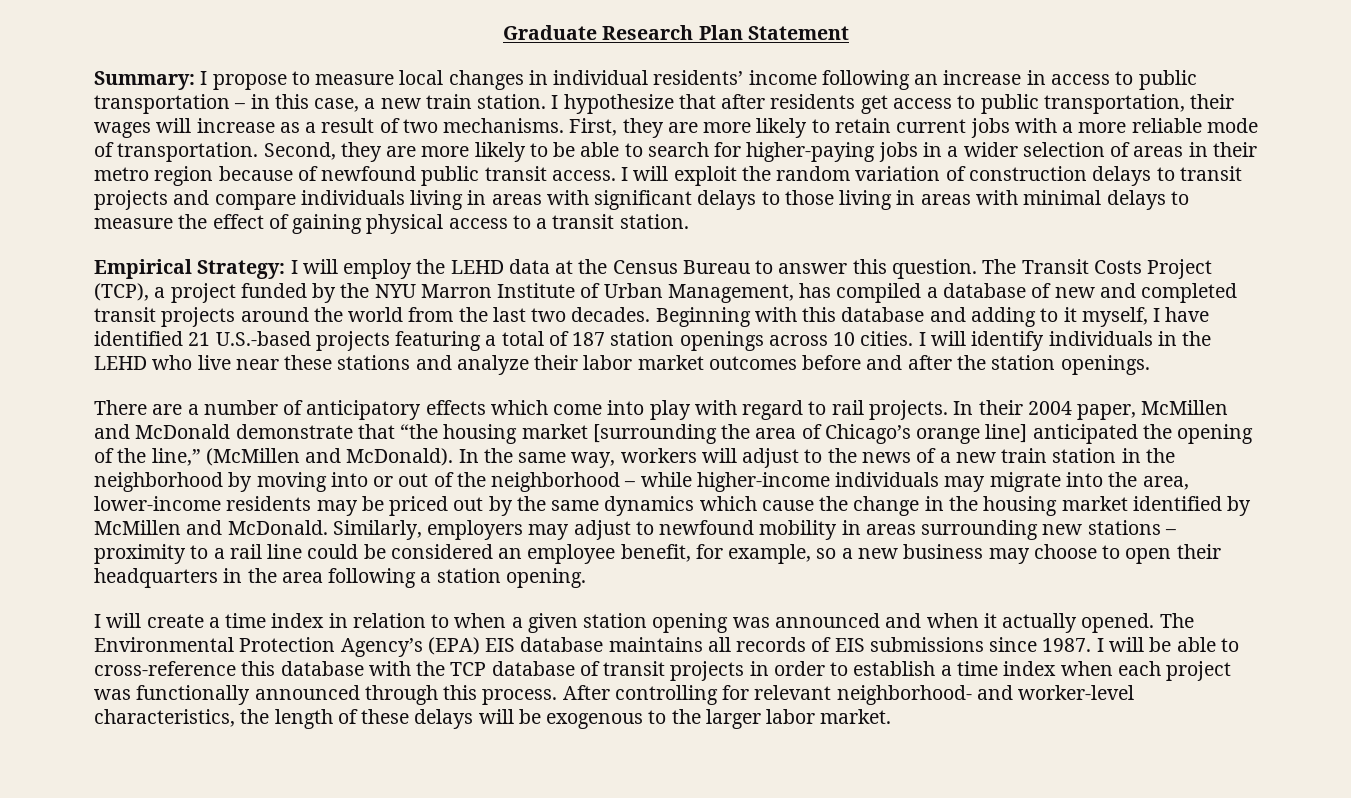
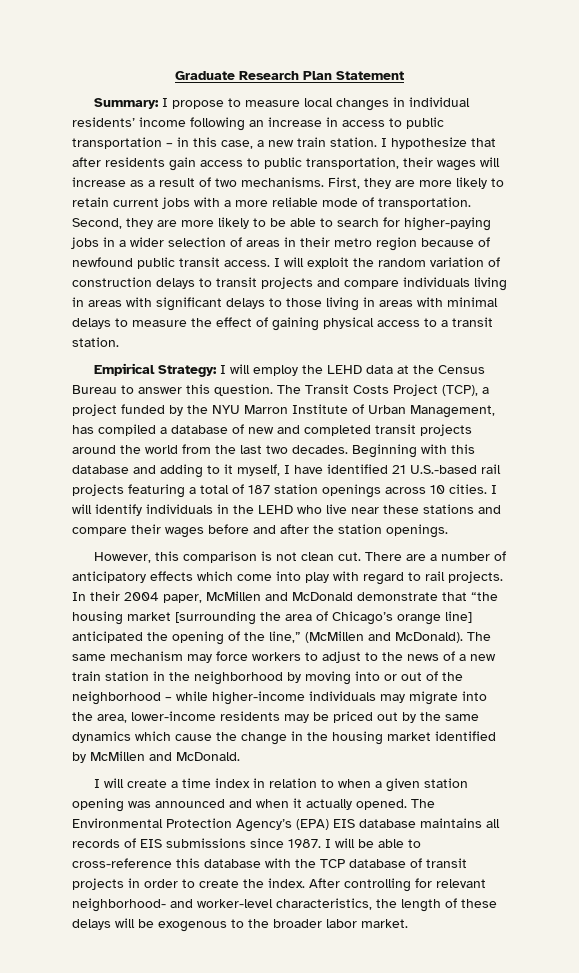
- I hypothesize that after residents get access to public transportation, their wages will increase as a result of two mechanisms.
+ I hypothesize that after residents gain access to public transportation, their wages will increase as a result of two mechanisms.
- Beginning with this database and adding to it myself, I have identified 21 U.S.-based projects featuring a total of 187 station openings across 10 cities.
+ Beginning with this database and adding to it myself, I have identified 21 U.S.-based rail projects featuring a total of 187 station openings across 10 cities.
- I will identify individuals in the LEHD who live near these stations and analyze their labor market outcomes before and after the station openings.
+ I will identify individuals in the LEHD who live near these stations and compare their wages before and after the station openings.
+ However, this comparison is not clean cut.
- In the same way, workers will adjust to the news of a new train station in the neighborhood by moving into or out of the neighborhood – while higher-income individuals may migrate into the area, lower-income residents may be priced out by the same dynamics which cause the change in the housing market identified by McMillen and McDonald. Similarly, employers may adjust to newfound mobility in areas surrounding new stations – proximity to a rail line could be considered an employee benefit, for example, so a new business may choose to open their headquarters in the area following a station opening.
+ The same mechanism may force workers to adjust to the news of a new train station in the neighborhood by moving into or out of the neighborhood – while higher-income individuals may migrate into the area, lower-income residents may be priced out by the same dynamics which cause the change in the housing market identified by McMillen and McDonald.
- I will be able to cross-reference this database with the TCP database of transit projects in order to establish a time index when each project was functionally announced through this process.
+ I will be able to cross-reference this database with the TCP database of transit projects in order to create the index.
- After controlling for relevant neighborhood- and worker-level characteristics, the length of these delays will be exogenous to the larger labor market.
+ After controlling for relevant neighborhood- and worker-level characteristics, the length of these delays will be exogenous to the broader labor market.

